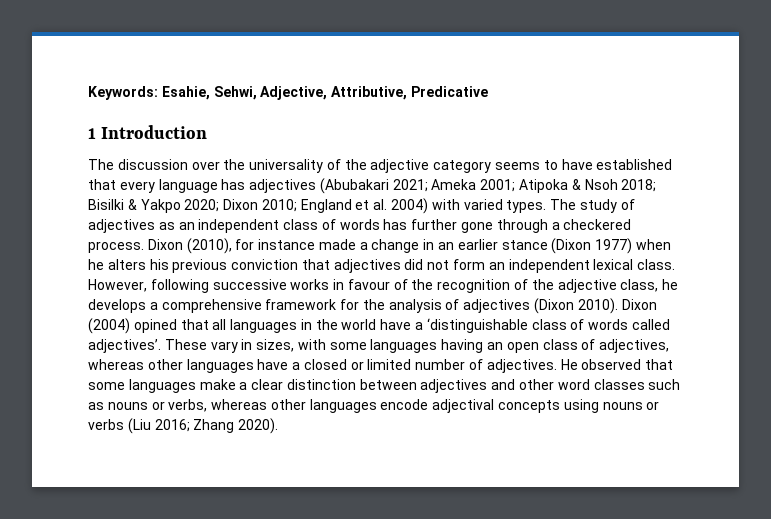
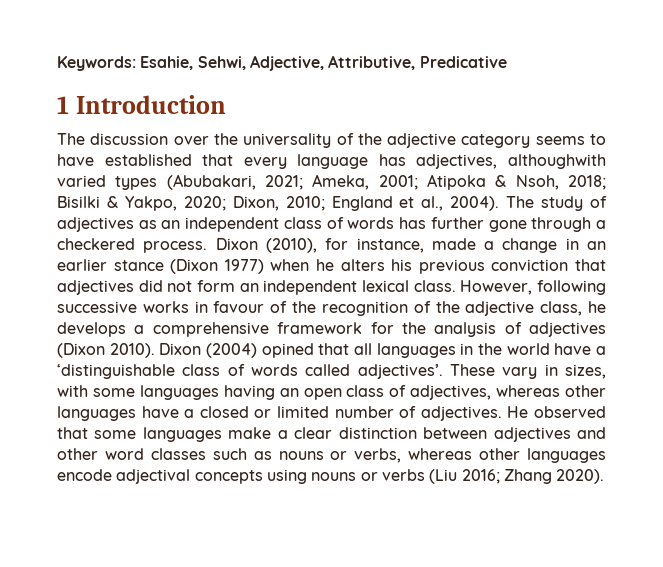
- The discussion over the universality of the adjective category seems to have established that every language has adjectives (Abubakari 2021; Ameka 2001; Atipoka & Nsoh 2018; Bisilki & Yakpo 2020; Dixon 2010; England et al. 2004) with varied types.
+ The discussion over the universality of the adjective category seems to have established that every language has adjectives, althoughwith varied types (Abubakari, 2021; Ameka, 2001; Atipoka & Nsoh, 2018; Bisilki & Yakpo, 2020; Dixon, 2010; England et al., 2004).
- Dixon (2010), for instance made a change in an earlier stance (Dixon 1977) when he alters his previous conviction that adjectives did not form an independent lexical class.
+ Dixon (2010), for instance, made a change in an earlier stance (Dixon 1977) when he alters his previous conviction that adjectives did not form an independent lexical class.

